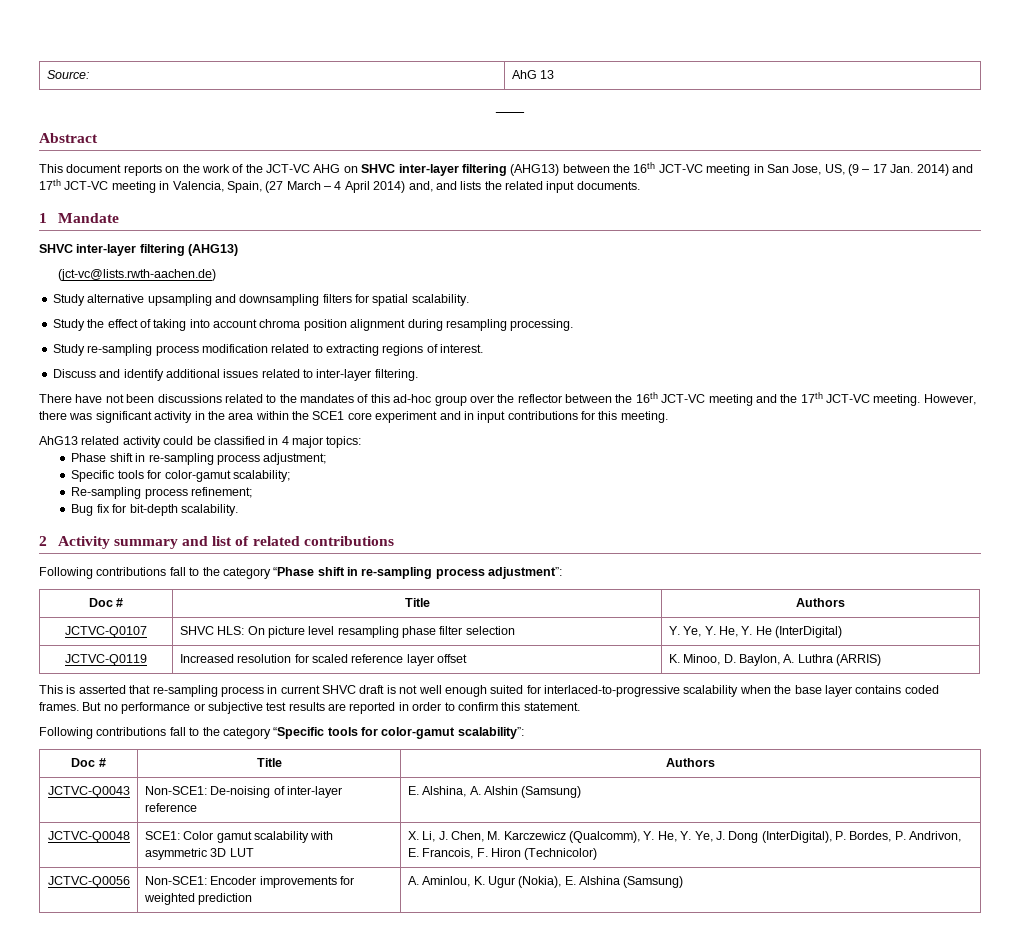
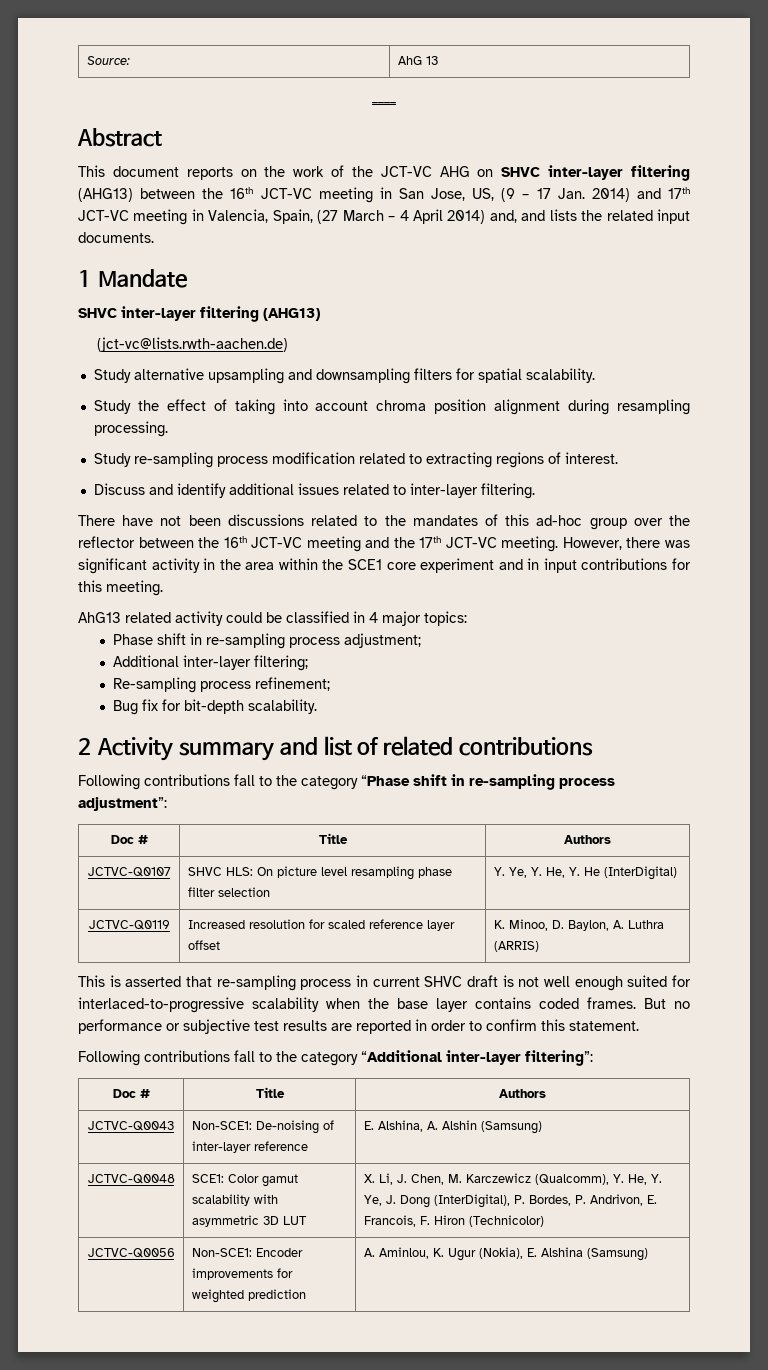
- Specific tools for color-gamut scalability;
+ Additional inter-layer filtering;
- Following contributions fall to the category “Specific tools for color-gamut scalability”:
+ Following contributions fall to the category “Additional inter-layer filtering”:

